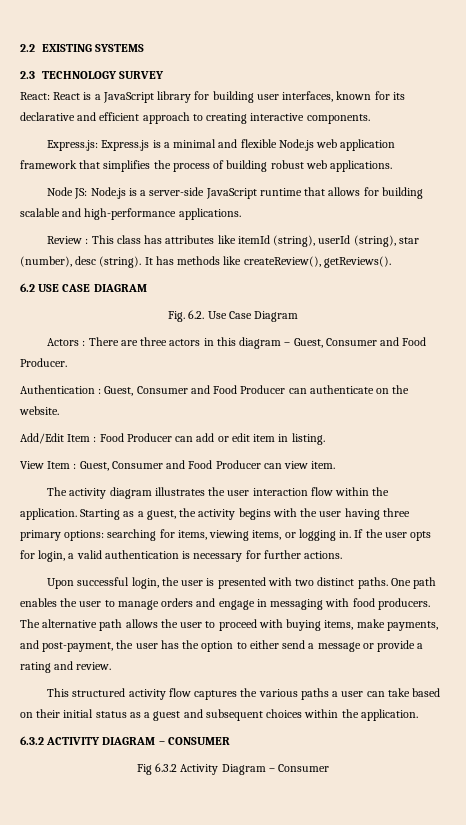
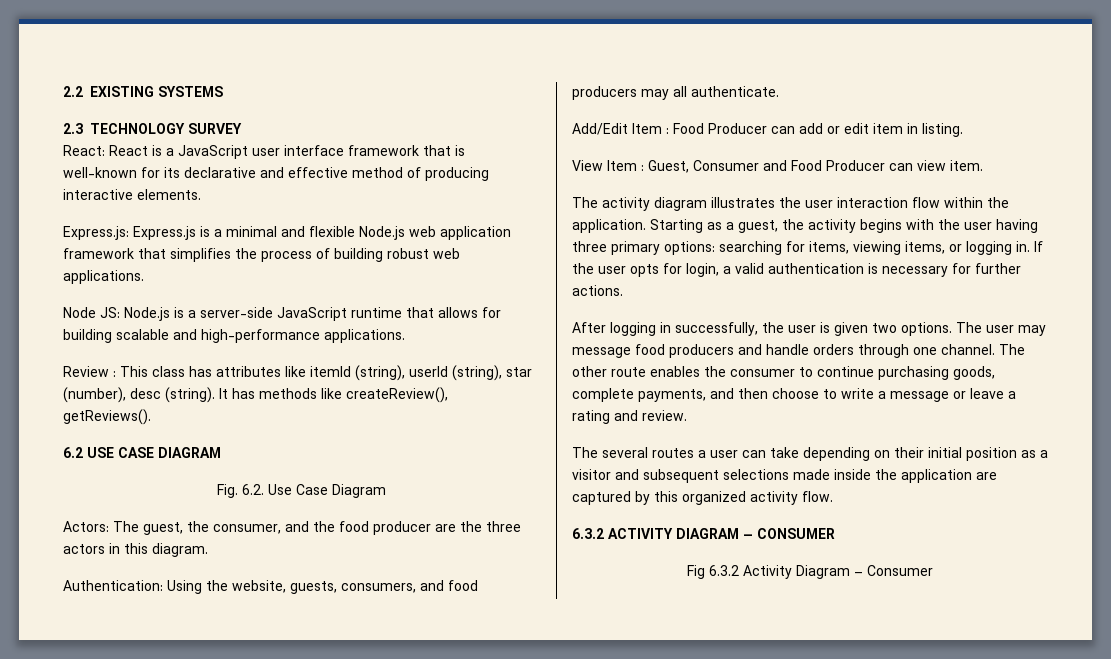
- React: React is a JavaScript library for building user interfaces, known for its declarative and efficient approach to creating interactive components.
+ React: React is a JavaScript user interface framework that is well-known for its declarative and effective method of producing interactive elements.
- Actors : There are three actors in this diagram – Guest, Consumer and Food Producer.
- Authentication : Guest, Consumer and Food Producer can authenticate on the website.
+ Actors: The guest, the consumer, and the food producer are the three actors in this diagram.
+ Authentication: Using the website, guests, consumers, and food producers may all authenticate.
- Upon successful login, the user is presented with two distinct paths. One path enables the user to manage orders and engage in messaging with food producers. The alternative path allows the user to proceed with buying items, make payments, and post-payment, the user has the option to either send a message or provide a rating and review.
+ After logging in successfully, the user is given two options. The user may message food producers and handle orders through one channel. The other route enables the consumer to continue purchasing goods, complete payments, and then choose to write a message or leave a rating and review.
- This structured activity flow captures the various paths a user can take based on their initial status as a guest and subsequent choices within the application.
+ The several routes a user can take depending on their initial position as a visitor and subsequent selections made inside the application are captured by this organized activity flow.

